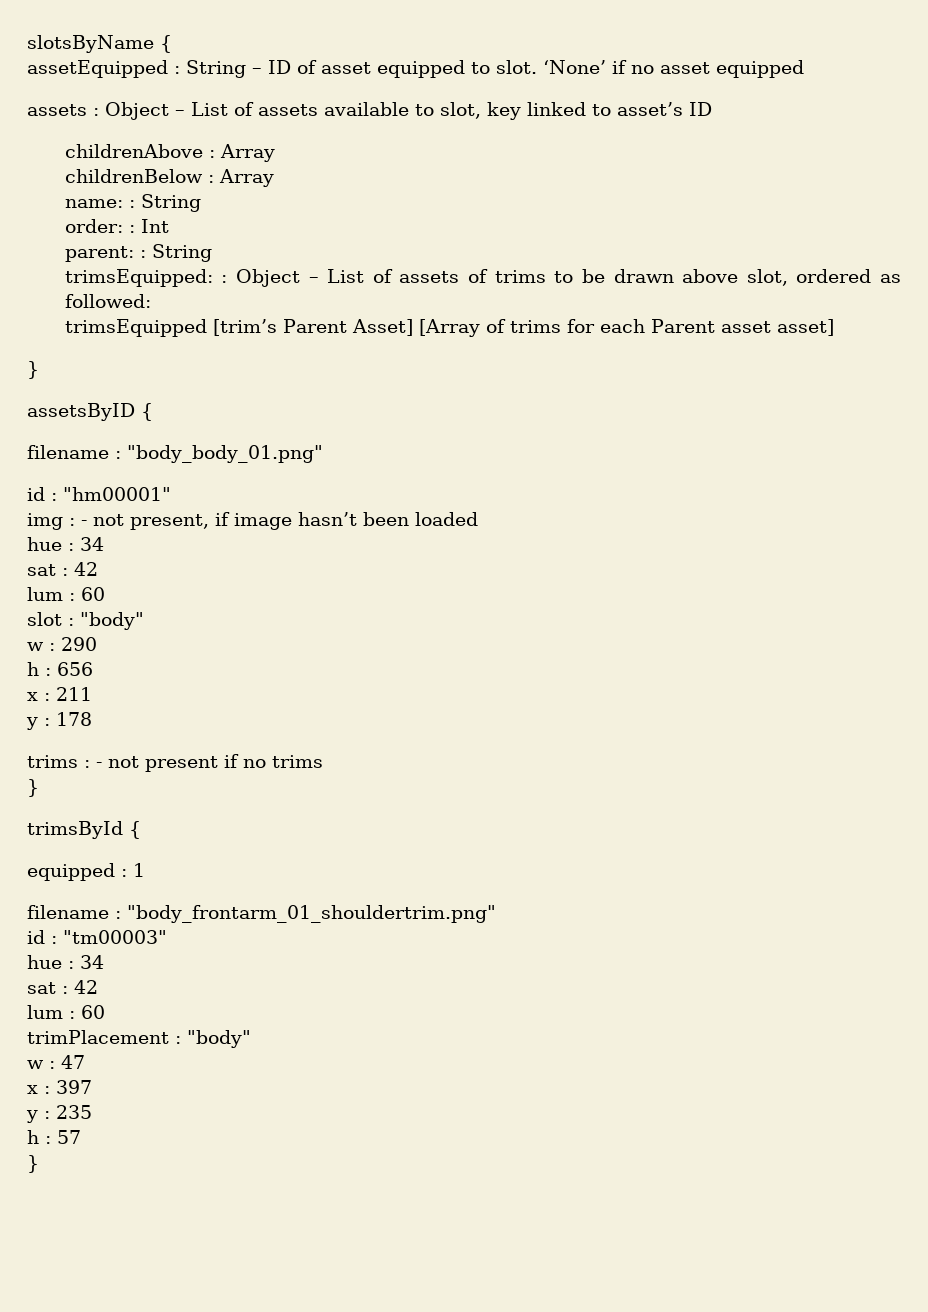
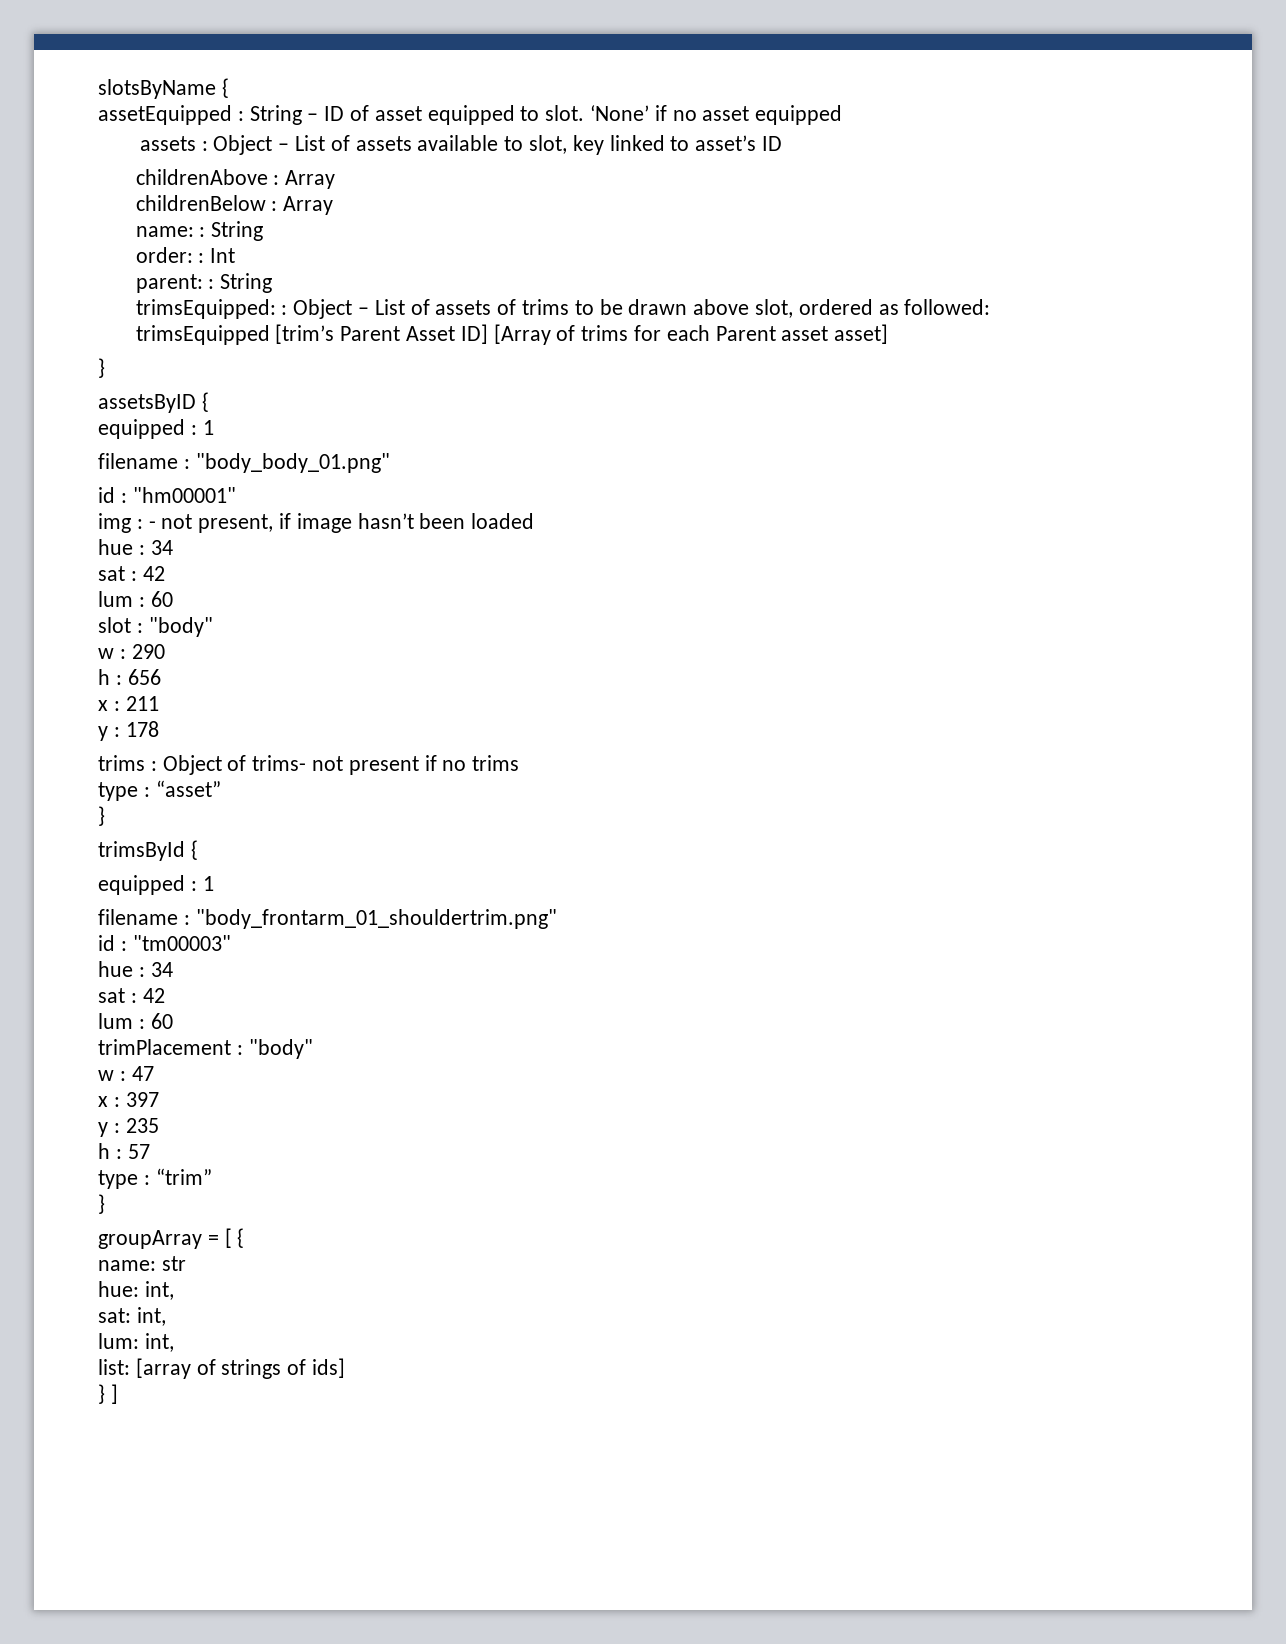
- trimsEquipped [trim’s Parent Asset] [Array of trims for each Parent asset asset]
+ trimsEquipped [trim’s Parent Asset ID] [Array of trims for each Parent asset asset]
  assetsByID {
+ equipped : 1
- trims : - not present if no trims
+ trims : Object of trims- not present if no trims
+ type : “asset”
  h : 57
+ type : “trim”
  }
+ groupArray = [ {
+ name: str
+ hue: int,
+ sat: int,
+ lum: int,
+ list: [array of strings of ids]
+ } ]

